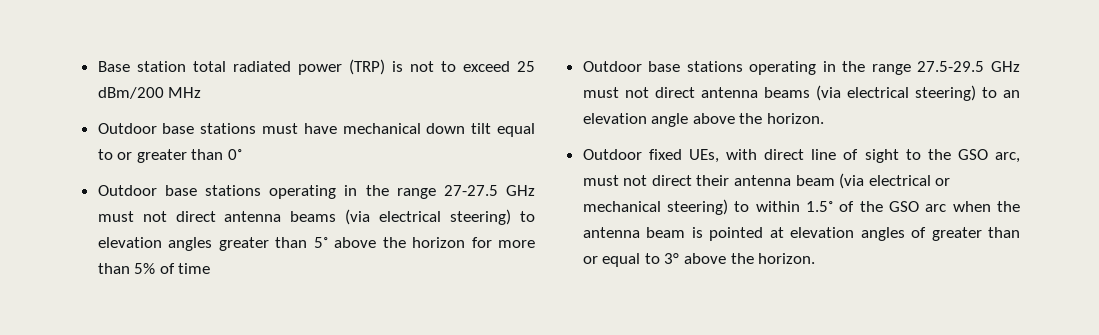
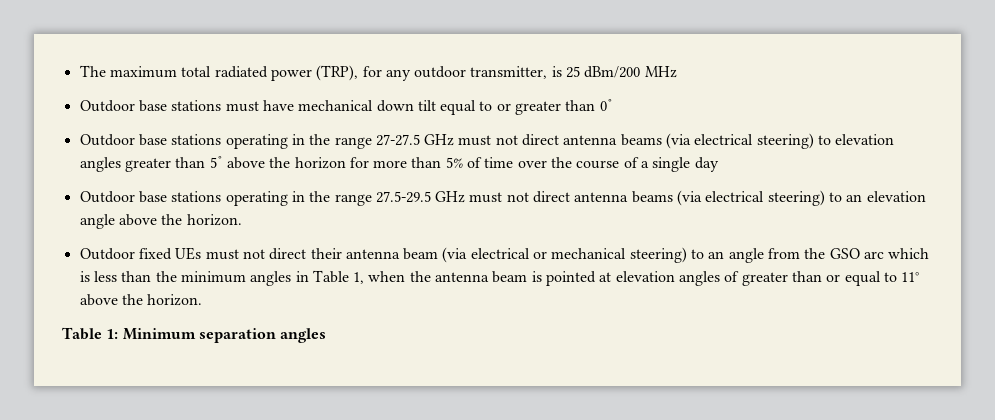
- Base station total radiated power (TRP) is not to exceed 25 dBm/200 MHz
+ The maximum total radiated power (TRP), for any outdoor transmitter, is 25 dBm/200 MHz
- Outdoor base stations operating in the range 27-27.5 GHz must not direct antenna beams (via electrical steering) to elevation angles greater than 5˚ above the horizon for more than 5% of time
+ Outdoor base stations operating in the range 27-27.5 GHz must not direct antenna beams (via electrical steering) to elevation angles greater than 5˚ above the horizon for more than 5% of time over the course of a single day
- Outdoor fixed UEs, with direct line of sight to the GSO arc, must not direct their antenna beam (via electrical or mechanical steering) to within 1.5˚ of the GSO arc when the antenna beam is pointed at elevation angles of greater than or equal to 3° above the horizon.
+ Outdoor fixed UEs must not direct their antenna beam (via electrical or mechanical steering) to an angle from the GSO arc which is less than the minimum angles in Table 1, when the antenna beam is pointed at elevation angles of greater than or equal to 11° above the horizon.
+ Table 1: Minimum separation angles

